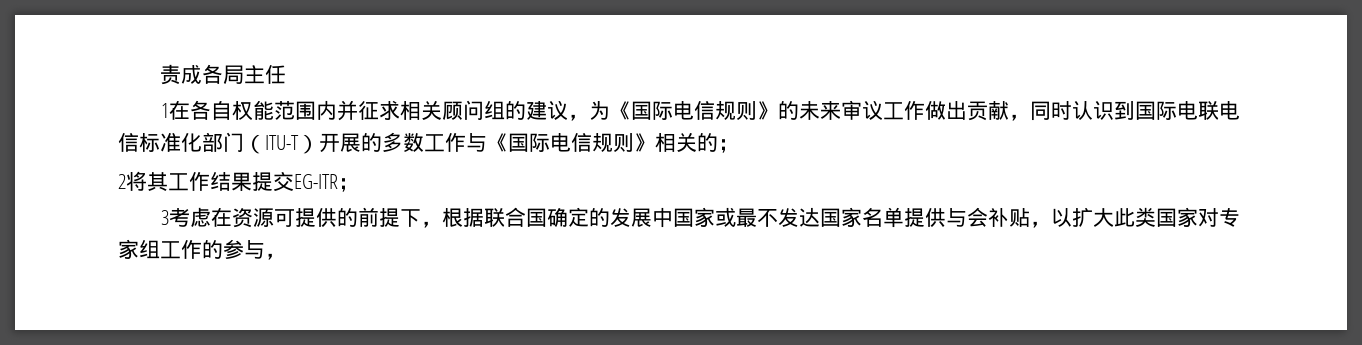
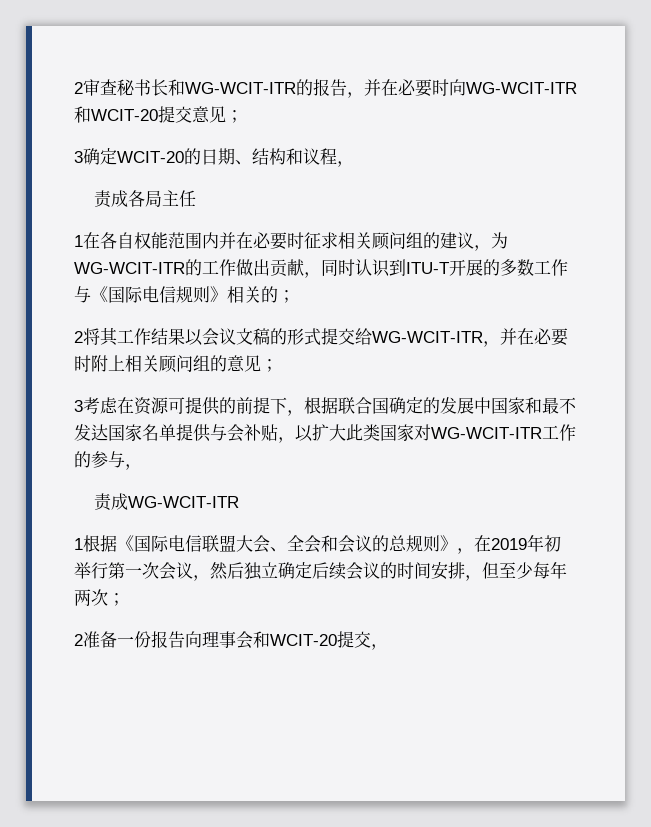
+ 2审查秘书长和WG-WCIT-ITR的报告，并在必要时向WG-WCIT-ITR和WCIT-20提交意见；
+ 3确定WCIT-20的日期、结构和议程，
- 1在各自权能范围内并征求相关顾问组的建议，为《国际电信规则》的未来审议工作做出贡献，同时认识到国际电联电信标准化部门（ITU-T）开展的多数工作与《国际电信规则》相关的；
+ 1在各自权能范围内并在必要时征求相关顾问组的建议，为WG-WCIT-ITR的工作做出贡献，同时认识到ITU-T开展的多数工作与《国际电信规则》相关的；
- 2将其工作结果提交EG-ITR；
+ 2将其工作结果以会议文稿的形式提交给WG-WCIT-ITR，并在必要时附上相关顾问组的意见；
- 3考虑在资源可提供的前提下，根据联合国确定的发展中国家或最不发达国家名单提供与会补贴，以扩大此类国家对专家组工作的参与，
+ 3考虑在资源可提供的前提下，根据联合国确定的发展中国家和最不发达国家名单提供与会补贴，以扩大此类国家对WG-WCIT-ITR工作的参与，
+ 责成WG-WCIT-ITR
+ 1根据《国际电信联盟大会、全会和会议的总规则》，在2019年初举行第一次会议，然后独立确定后续会议的时间安排，但至少每年两次；
+ 2准备一份报告向理事会和WCIT-20提交，

